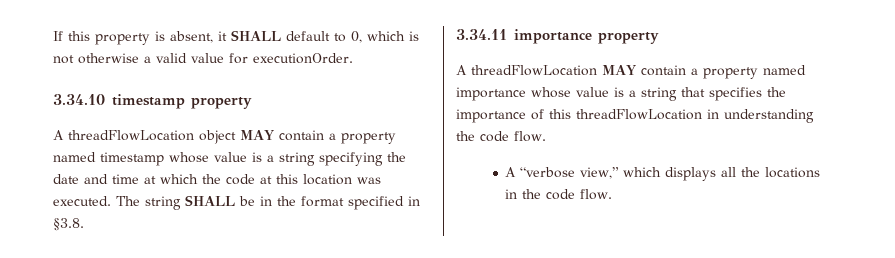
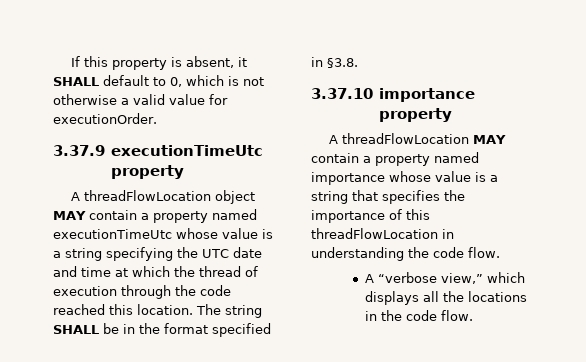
- 3.34.10 timestamp property
+ 3.37.9 executionTimeUtc property
- A threadFlowLocation object MAY contain a property named timestamp whose value is a string specifying the date and time at which the code at this location was executed.
+ A threadFlowLocation object MAY contain a property named executionTimeUtc whose value is a string specifying the UTC date and time at which the thread of execution through the code reached this location.
- 3.34.11 importance property
+ 3.37.10 importance property

